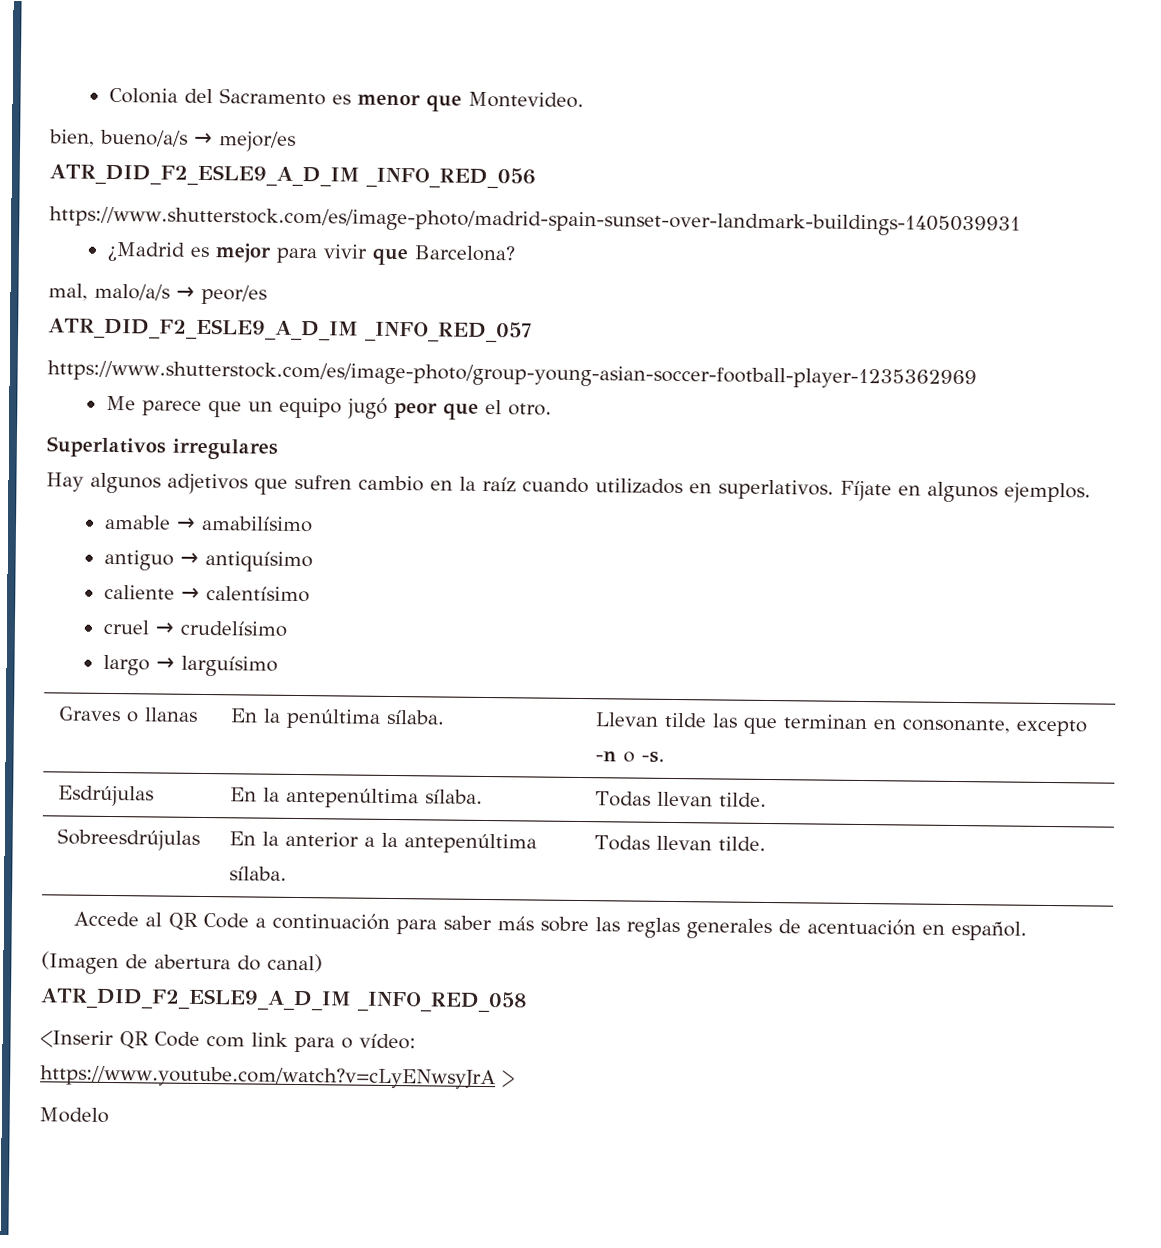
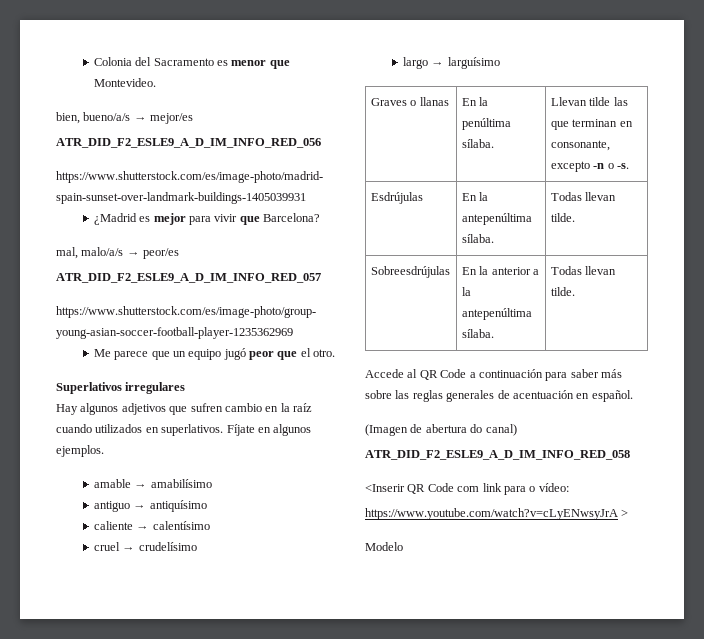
- ATR_DID_F2_ESLE9_A_D_IM _INFO_RED_056
+ ATR_DID_F2_ESLE9_A_D_IM_INFO_RED_056
- ATR_DID_F2_ESLE9_A_D_IM _INFO_RED_057
+ ATR_DID_F2_ESLE9_A_D_IM_INFO_RED_057
- ATR_DID_F2_ESLE9_A_D_IM _INFO_RED_058
+ ATR_DID_F2_ESLE9_A_D_IM_INFO_RED_058

